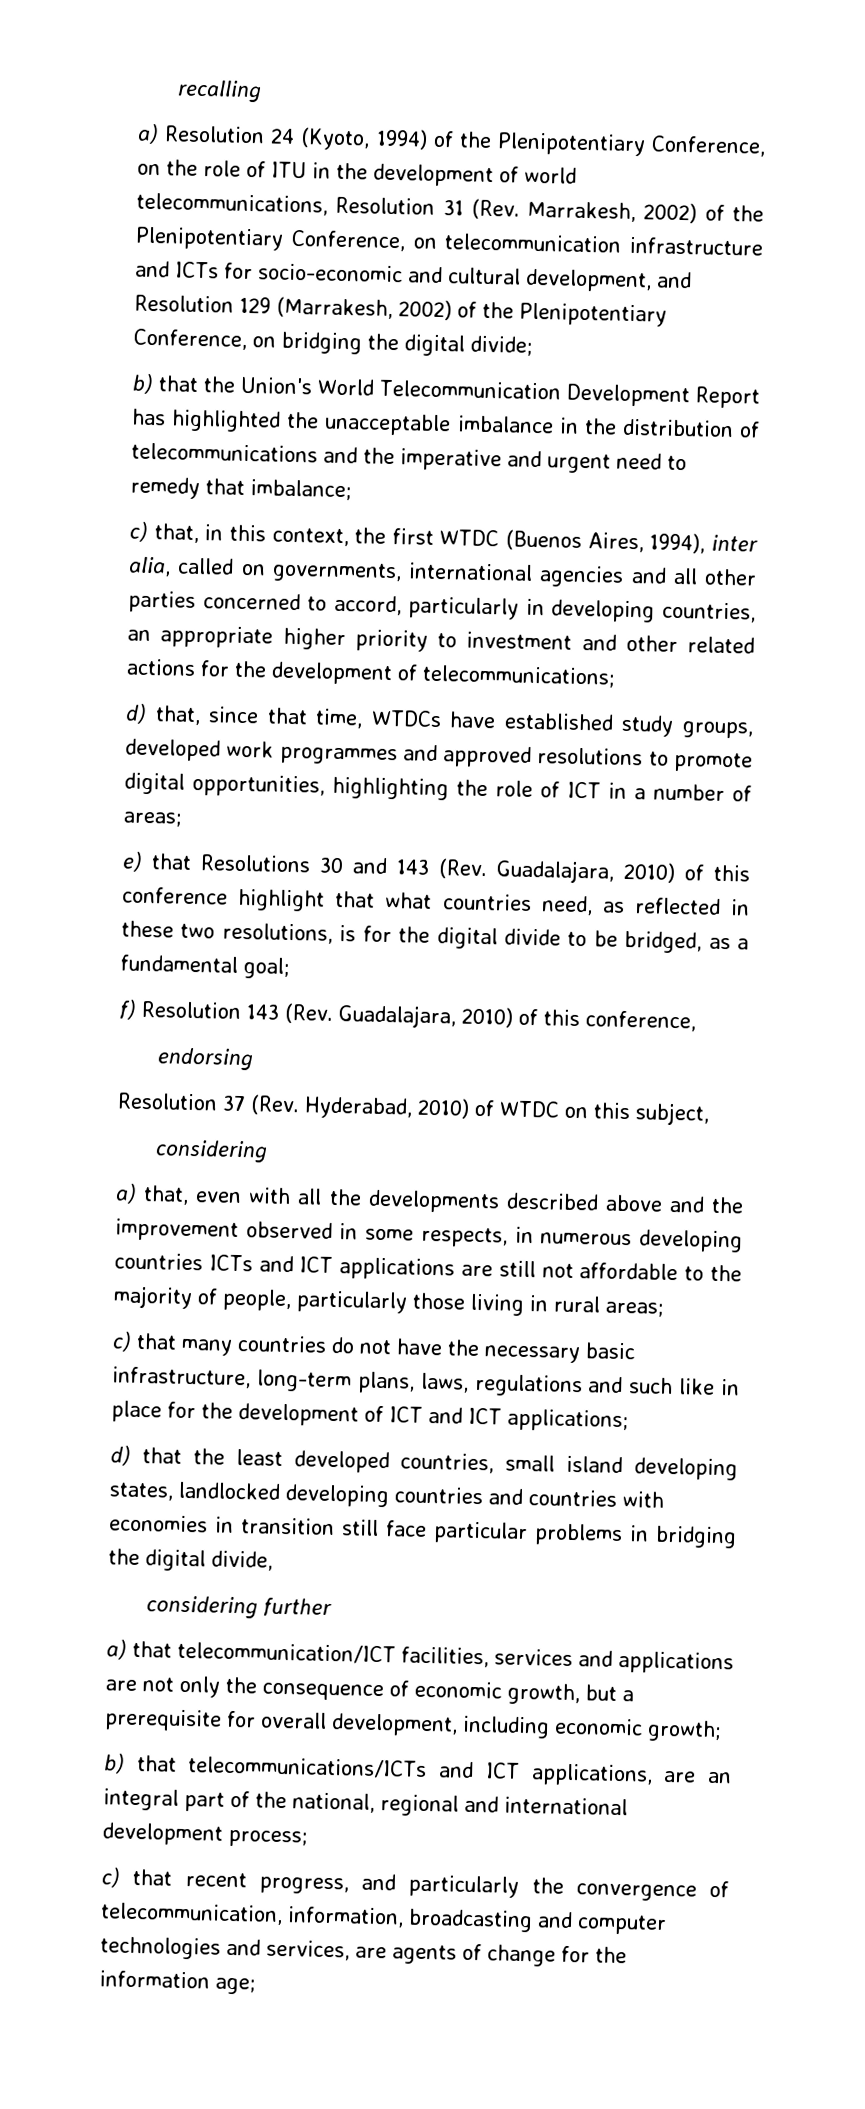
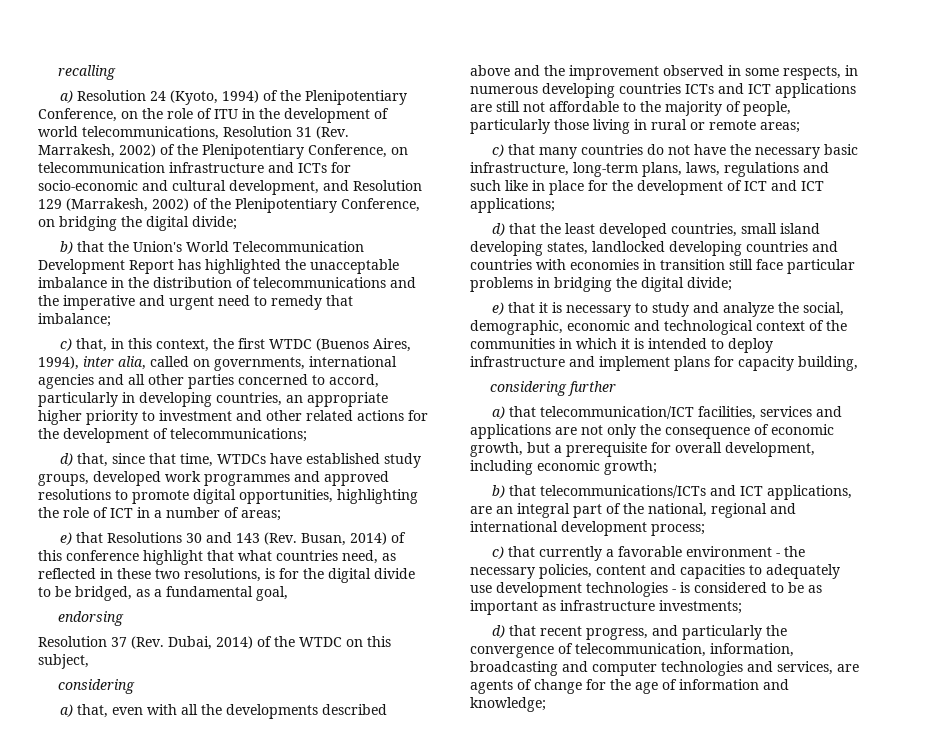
- e) that Resolutions 30 and 143 (Rev. Guadalajara, 2010) of this conference highlight that what countries need, as reflected in these two resolutions, is for the digital divide to be bridged, as a fundamental goal;
- f) Resolution 143 (Rev. Guadalajara, 2010) of this conference,
+ e) that Resolutions 30 and 143 (Rev. Busan, 2014) of this conference highlight that what countries need, as reflected in these two resolutions, is for the digital divide to be bridged, as a fundamental goal,
- Resolution 37 (Rev. Hyderabad, 2010) of WTDC on this subject,
+ Resolution 37 (Rev. Dubai, 2014) of the WTDC on this subject,
- a) that, even with all the developments described above and the improvement observed in some respects, in numerous developing countries ICTs and ICT applications are still not affordable to the majority of people, particularly those living in rural areas;
+ a) that, even with all the developments described above and the improvement observed in some respects, in numerous developing countries ICTs and ICT applications are still not affordable to the majority of people, particularly those living in rural or remote areas;
- d) that the least developed countries, small island developing states, landlocked developing countries and countries with economies in transition still face particular problems in bridging the digital divide,
+ d) that the least developed countries, small island developing states, landlocked developing countries and countries with economies in transition still face particular problems in bridging the digital divide;
+ e) that it is necessary to study and analyze the social, demographic, economic and technological context of the communities in which it is intended to deploy infrastructure and implement plans for capacity building,
- c) that recent progress, and particularly the convergence of telecommunication, information, broadcasting and computer technologies and services, are agents of change for the information age;
+ c) that currently a favorable environment - the necessary policies, content and capacities to adequately use development technologies - is considered to be as important as infrastructure investments;
+ d) that recent progress, and particularly the convergence of telecommunication, information, broadcasting and computer technologies and services, are agents of change for the age of information and knowledge;

